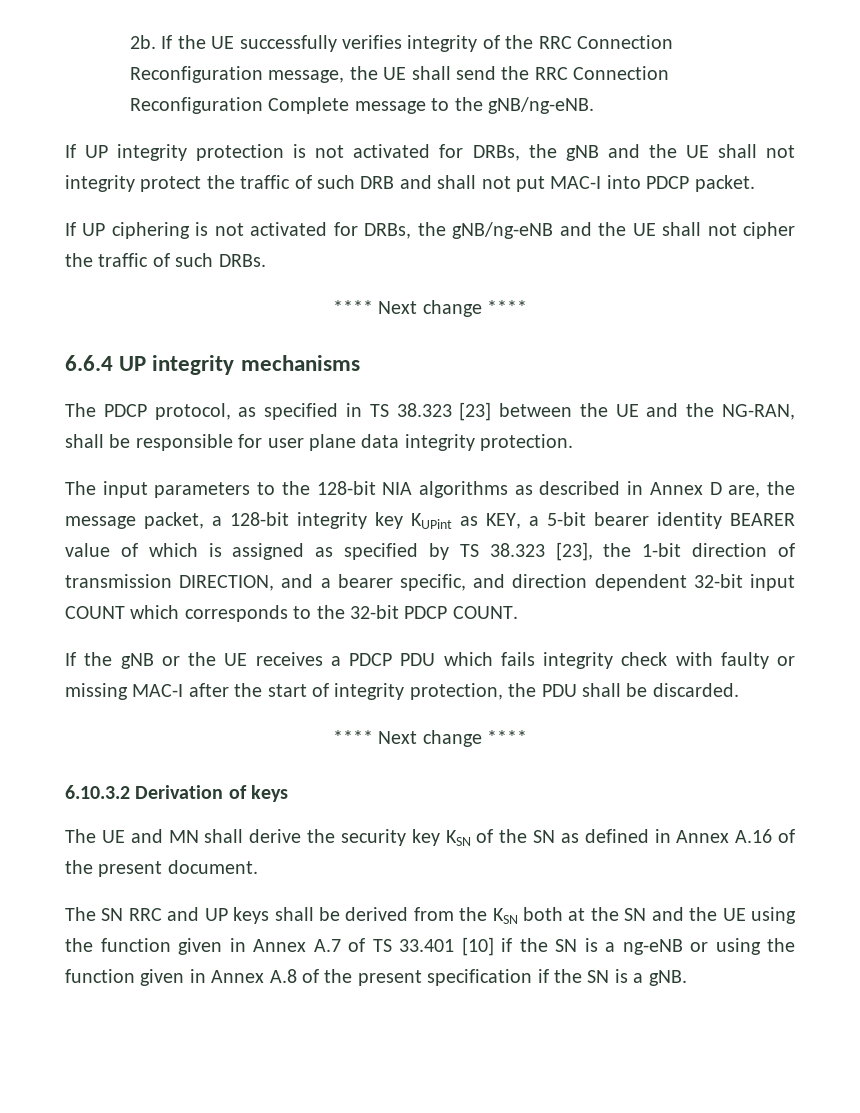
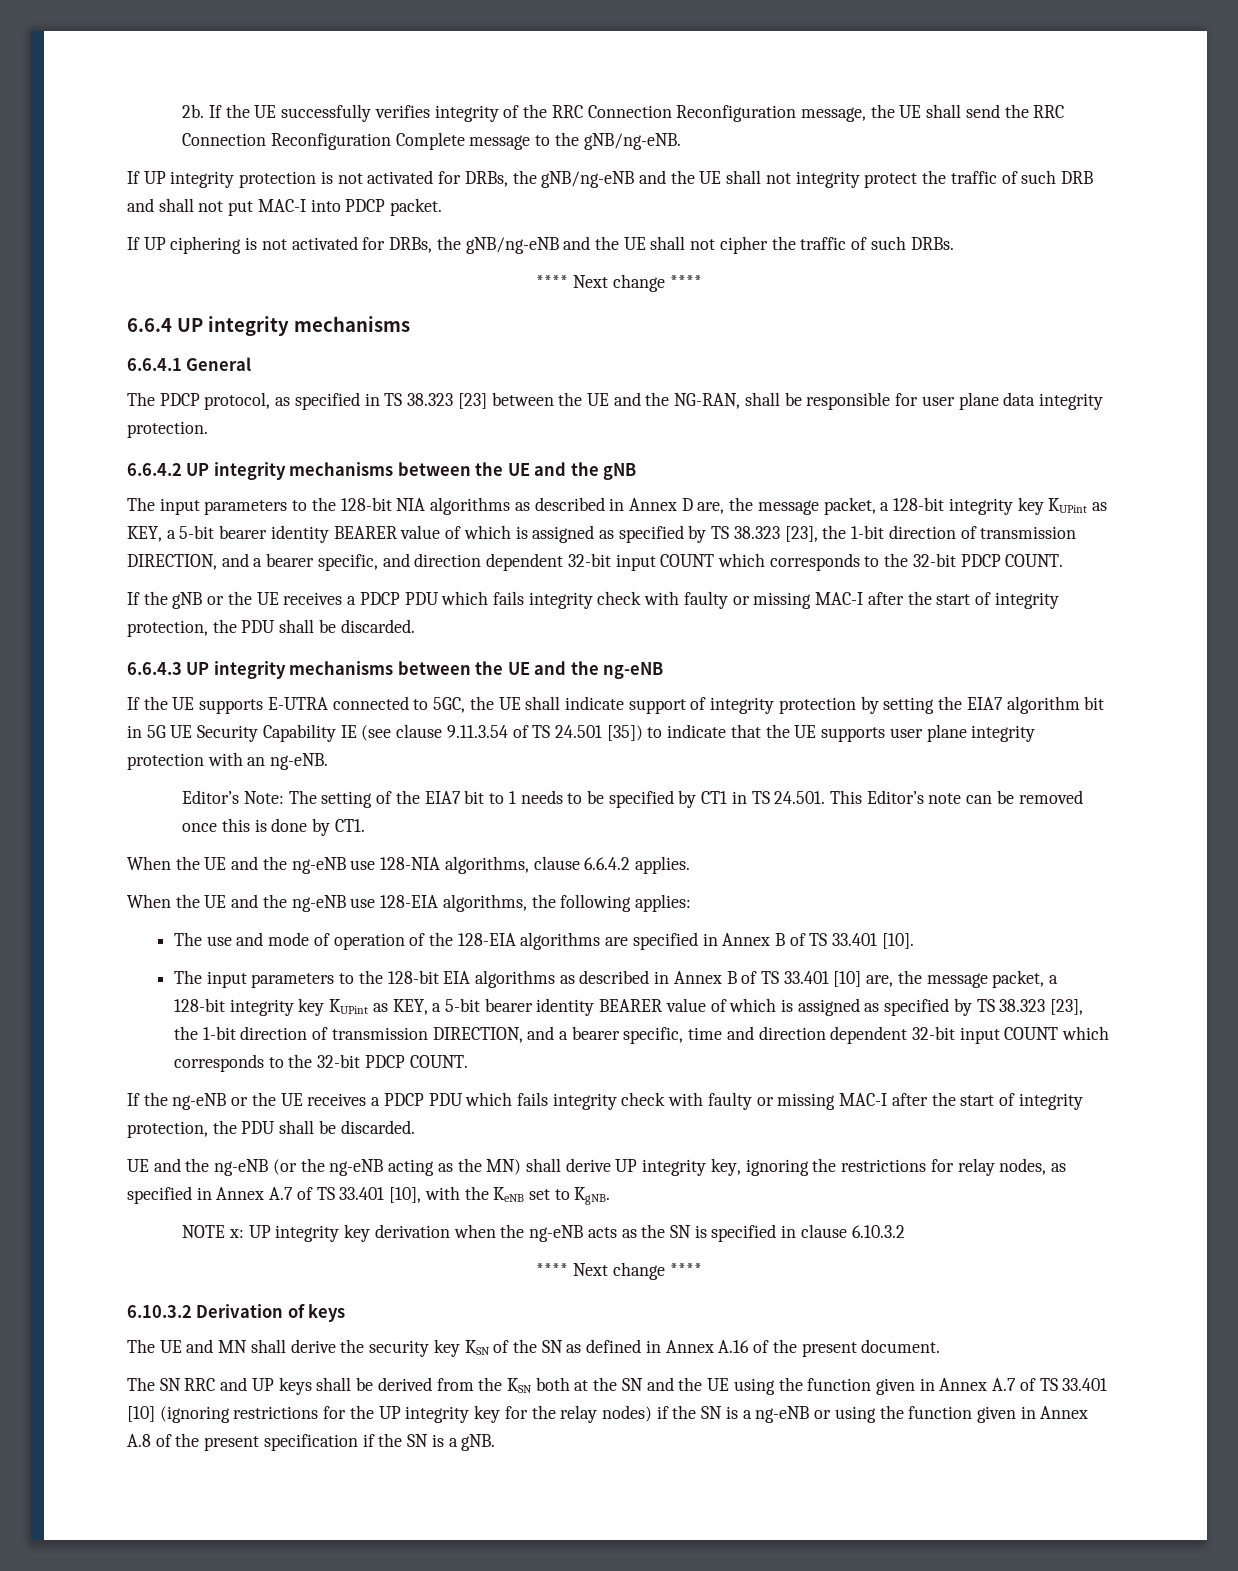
- If UP integrity protection is not activated for DRBs, the gNB and the UE shall not integrity protect the traffic of such DRB and shall not put MAC-I into PDCP packet.
+ If UP integrity protection is not activated for DRBs, the gNB/ng-eNB and the UE shall not integrity protect the traffic of such DRB and shall not put MAC-I into PDCP packet.
+ 6.6.4.1 General
+ 6.6.4.2 UP integrity mechanisms between the UE and the gNB
+ 6.6.4.3 UP integrity mechanisms between the UE and the ng-eNB
+ If the UE supports E-UTRA connected to 5GC, the UE shall indicate support of integrity protection by setting the EIA7 algorithm bit in 5G UE Security Capability IE (see clause 9.11.3.54 of TS 24.501 [35]) to indicate that the UE supports user plane integrity protection with an ng-eNB.
+ Editor’s Note: The setting of the EIA7 bit to 1 needs to be specified by CT1 in TS 24.501. This Editor’s note can be removed once this is done by CT1.
+ When the UE and the ng-eNB use 128-NIA algorithms, clause 6.6.4.2 applies.
+ When the UE and the ng-eNB use 128-EIA algorithms, the following applies:
+ The use and mode of operation of the 128-EIA algorithms are specified in Annex B of TS 33.401 [10].
+ The input parameters to the 128-bit EIA algorithms as described in Annex B of TS 33.401 [10] are, the message packet, a 128-bit integrity key KUPint as KEY, a 5-bit bearer identity BEARER value of which is assigned as specified by TS 38.323 [23], the 1-bit direction of transmission DIRECTION, and a bearer specific, time and direction dependent 32-bit input COUNT which corresponds to the 32-bit PDCP COUNT.
+ If the ng-eNB or the UE receives a PDCP PDU which fails integrity check with faulty or missing MAC-I after the start of integrity protection, the PDU shall be discarded.
+ UE and the ng-eNB (or the ng-eNB acting as the MN) shall derive UP integrity key, ignoring the restrictions for relay nodes, as specified in Annex A.7 of TS 33.401 [10], with the KeNB set to KgNB.
+ NOTE x: UP integrity key derivation when the ng-eNB acts as the SN is specified in clause 6.10.3.2
- The SN RRC and UP keys shall be derived from the KSN both at the SN and the UE using the function given in Annex A.7 of TS 33.401 [10] if the SN is a ng-eNB or using the function given in Annex A.8 of the present specification if the SN is a gNB.
+ The SN RRC and UP keys shall be derived from the KSN both at the SN and the UE using the function given in Annex A.7 of TS 33.401 [10] (ignoring restrictions for the UP integrity key for the relay nodes) if the SN is a ng-eNB or using the function given in Annex A.8 of the present specification if the SN is a gNB.

